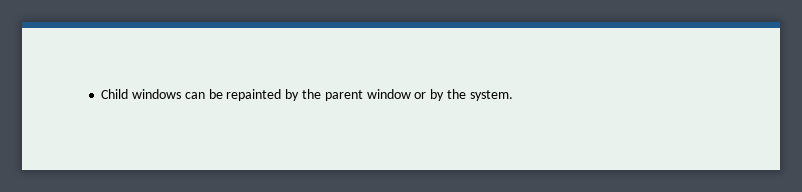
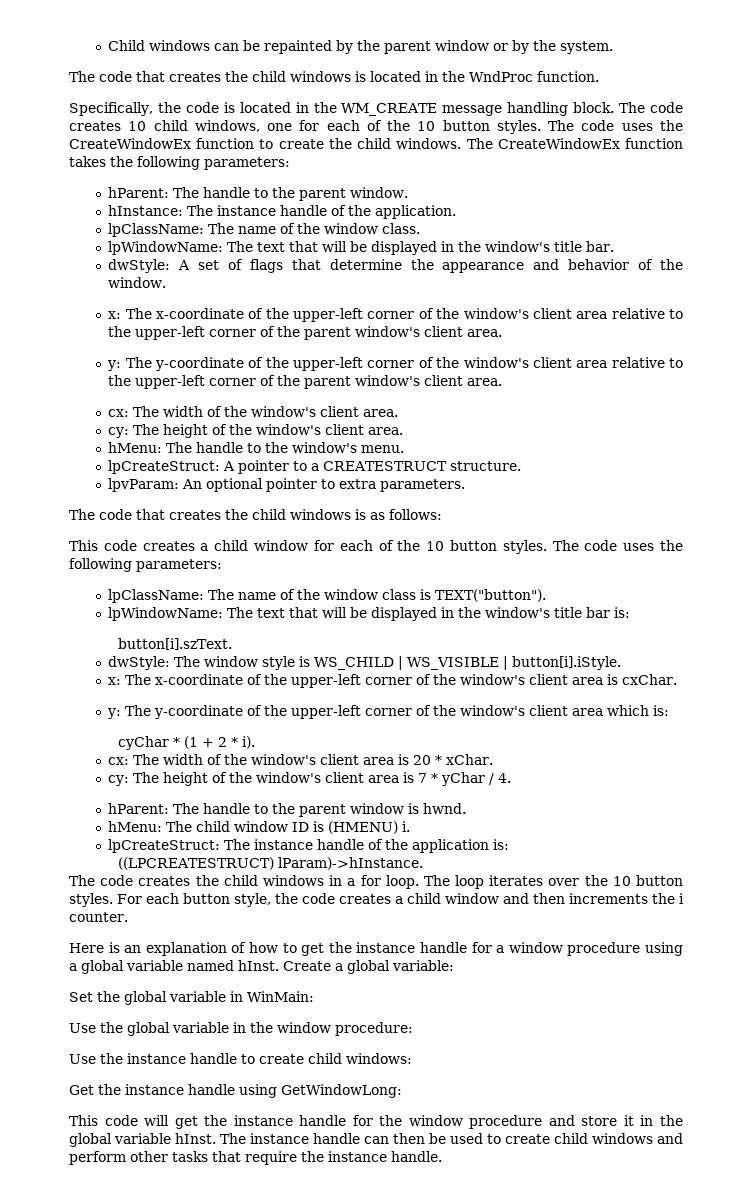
+ The code that creates the child windows is located in the WndProc function.
+ Specifically, the code is located in the WM_CREATE message handling block. The code creates 10 child windows, one for each of the 10 button styles. The code uses the CreateWindowEx function to create the child windows. The CreateWindowEx function takes the following parameters:
+ hParent: The handle to the parent window.
+ hInstance: The instance handle of the application.
+ lpClassName: The name of the window class.
+ lpWindowName: The text that will be displayed in the window's title bar.
+ dwStyle: A set of flags that determine the appearance and behavior of the window.
+ x: The x-coordinate of the upper-left corner of the window's client area relative to the upper-left corner of the parent window's client area.
+ y: The y-coordinate of the upper-left corner of the window's client area relative to the upper-left corner of the parent window's client area.
+ cx: The width of the window's client area.
+ cy: The height of the window's client area.
+ hMenu: The handle to the window's menu.
+ lpCreateStruct: A pointer to a CREATESTRUCT structure.
+ lpvParam: An optional pointer to extra parameters.
+ The code that creates the child windows is as follows:
+ This code creates a child window for each of the 10 button styles. The code uses the following parameters:
+ lpClassName: The name of the window class is TEXT("button").
+ lpWindowName: The text that will be displayed in the window's title bar is:
+ button[i].szText.
+ dwStyle: The window style is WS_CHILD | WS_VISIBLE | button[i].iStyle.
+ x: The x-coordinate of the upper-left corner of the window's client area is cxChar.
+ y: The y-coordinate of the upper-left corner of the window's client area which is:
+ cyChar * (1 + 2 * i).
+ cx: The width of the window's client area is 20 * xChar.
+ cy: The height of the window's client area is 7 * yChar / 4.
+ hParent: The handle to the parent window is hwnd.
+ hMenu: The child window ID is (HMENU) i.
+ lpCreateStruct: The instance handle of the application is:
+ ((LPCREATESTRUCT) lParam)->hInstance.
+ The code creates the child windows in a for loop. The loop iterates over the 10 button styles. For each button style, the code creates a child window and then increments the i counter.
+ Here is an explanation of how to get the instance handle for a window procedure using a global variable named hInst. Create a global variable:
+ Set the global variable in WinMain:
+ Use the global variable in the window procedure:
+ Use the instance handle to create child windows:
+ Get the instance handle using GetWindowLong:
+ This code will get the instance handle for the window procedure and store it in the global variable hInst. The instance handle can then be used to create child windows and perform other tasks that require the instance handle.

